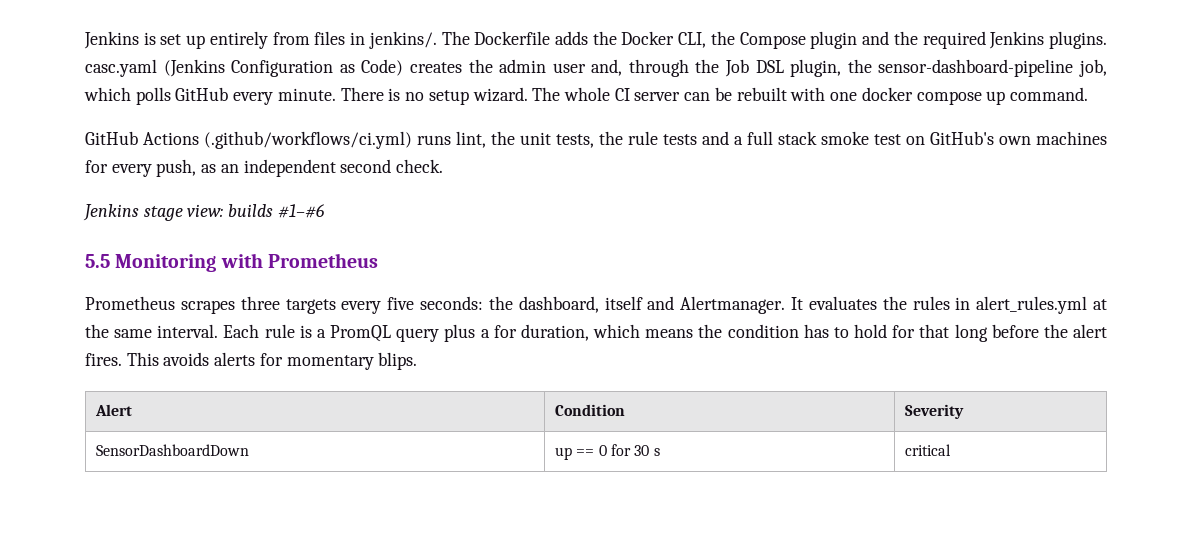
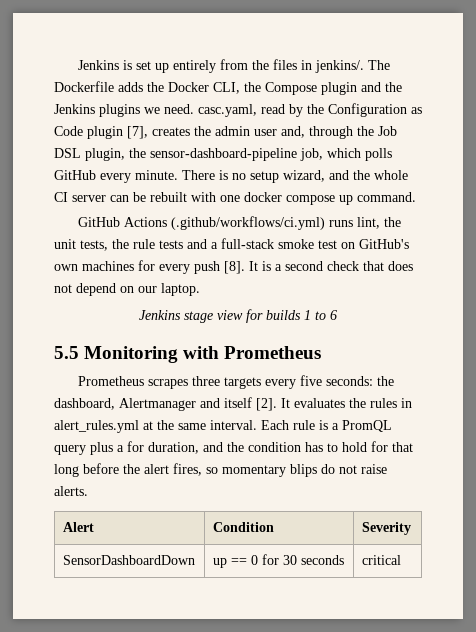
- Jenkins is set up entirely from files in jenkins/.
+ Jenkins is set up entirely from the files in jenkins/.
- The Dockerfile adds the Docker CLI, the Compose plugin and the required Jenkins plugins. casc.yaml (Jenkins Configuration as Code) creates the admin user and, through the Job DSL plugin, the sensor-dashboard-pipeline job, which polls GitHub every minute.
+ The Dockerfile adds the Docker CLI, the Compose plugin and the Jenkins plugins we need. casc.yaml, read by the Configuration as Code plugin [7], creates the admin user and, through the Job DSL plugin, the sensor-dashboard-pipeline job, which polls GitHub every minute.
- There is no setup wizard. The whole CI server can be rebuilt with one docker compose up command.
+ There is no setup wizard, and the whole CI server can be rebuilt with one docker compose up command.
- GitHub Actions (.github/workflows/ci.yml) runs lint, the unit tests, the rule tests and a full stack smoke test on GitHub's own machines for every push, as an independent second check.
- Jenkins stage view: builds #1–#6
+ GitHub Actions (.github/workflows/ci.yml) runs lint, the unit tests, the rule tests and a full-stack smoke test on GitHub's own machines for every push [8]. It is a second check that does not depend on our laptop.
+ Jenkins stage view for builds 1 to 6
- Prometheus scrapes three targets every five seconds: the dashboard, itself and Alertmanager.
+ Prometheus scrapes three targets every five seconds: the dashboard, Alertmanager and itself [2].
- Each rule is a PromQL query plus a for duration, which means the condition has to hold for that long before the alert fires. This avoids alerts for momentary blips.
+ Each rule is a PromQL query plus a for duration, and the condition has to hold for that long before the alert fires, so momentary blips do not raise alerts.
- SensorDashboardDown | up == 0 for 30 s | critical
+ SensorDashboardDown | up == 0 for 30 seconds | critical

